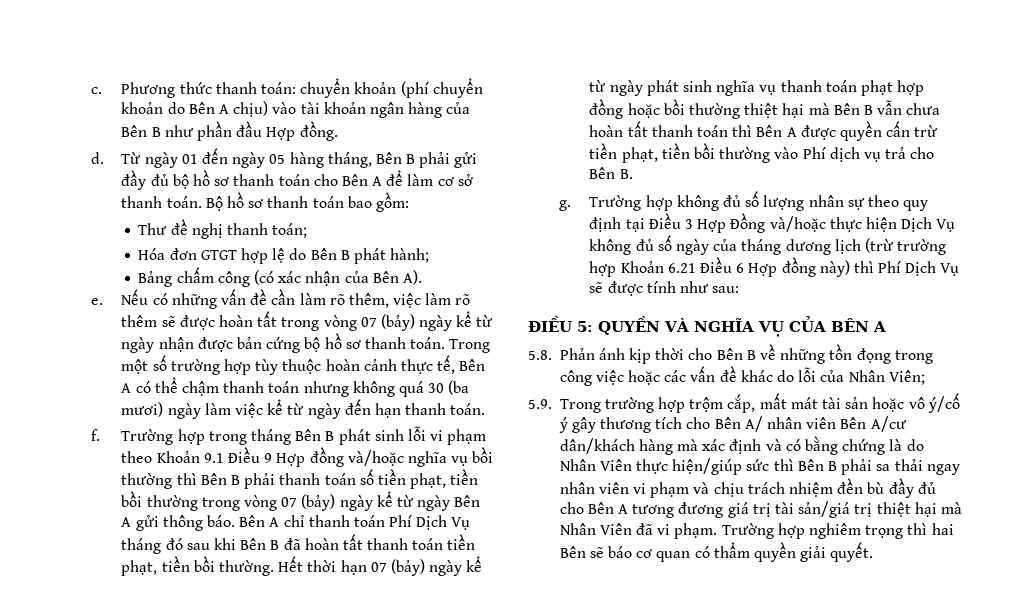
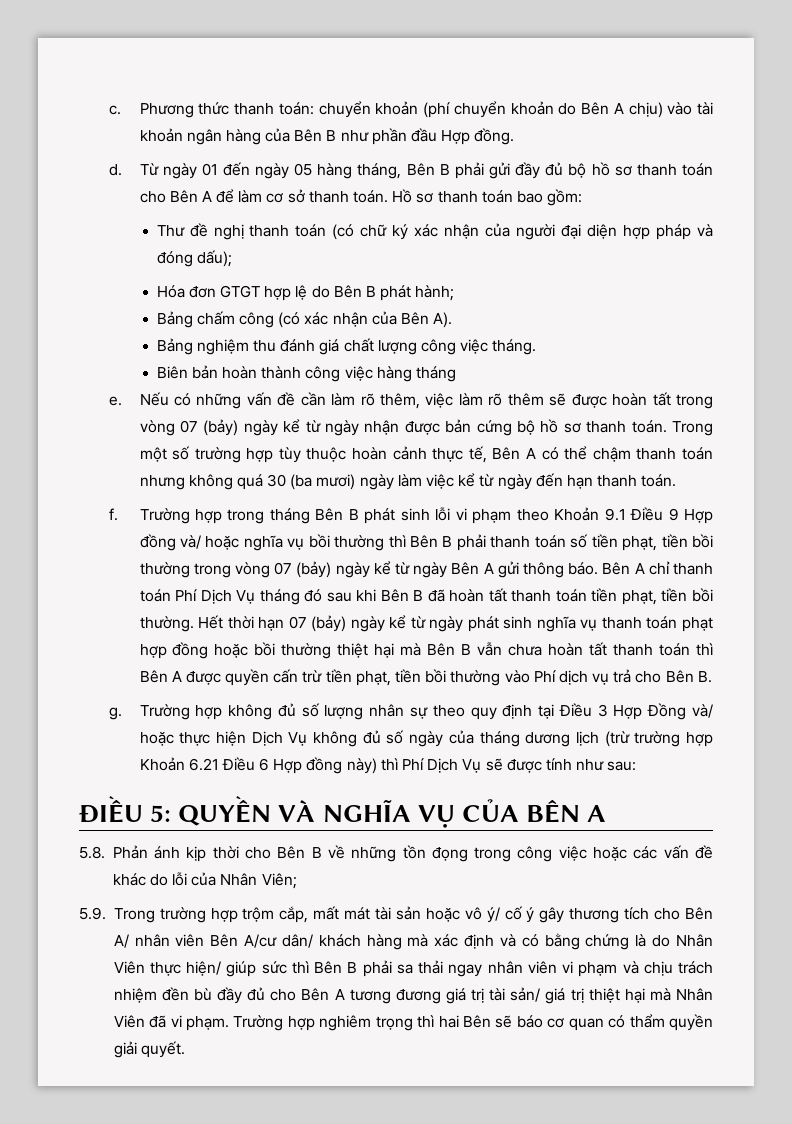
- Bộ hồ sơ thanh toán bao gồm:
+ Hồ sơ thanh toán bao gồm:
- Thư đề nghị thanh toán;
+ Thư đề nghị thanh toán (có chữ ký xác nhận của người đại diện hợp pháp và đóng dấu);
+ Bảng nghiệm thu đánh giá chất lượng công việc tháng.
+ Biên bản hoàn thành công việc hàng tháng
- Trường hợp trong tháng Bên B phát sinh lỗi vi phạm theo Khoản 9.1 Điều 9 Hợp đồng và/hoặc nghĩa vụ bồi thường thì Bên B phải thanh toán số tiền phạt, tiền bồi thường trong vòng 07 (bảy) ngày kể từ ngày Bên A gửi thông báo.
+ Trường hợp trong tháng Bên B phát sinh lỗi vi phạm theo Khoản 9.1 Điều 9 Hợp đồng và/ hoặc nghĩa vụ bồi thường thì Bên B phải thanh toán số tiền phạt, tiền bồi thường trong vòng 07 (bảy) ngày kể từ ngày Bên A gửi thông báo.
- Trường hợp không đủ số lượng nhân sự theo quy định tại Điều 3 Hợp Đồng và/hoặc thực hiện Dịch Vụ không đủ số ngày của tháng dương lịch (trừ trường hợp Khoản 6.21 Điều 6 Hợp đồng này) thì Phí Dịch Vụ sẽ được tính như sau:
+ Trường hợp không đủ số lượng nhân sự theo quy định tại Điều 3 Hợp Đồng và/ hoặc thực hiện Dịch Vụ không đủ số ngày của tháng dương lịch (trừ trường hợp Khoản 6.21 Điều 6 Hợp đồng này) thì Phí Dịch Vụ sẽ được tính như sau:
- 5.9. Trong trường hợp trộm cắp, mất mát tài sản hoặc vô ý/cố ý gây thương tích cho Bên A/ nhân viên Bên A/cư dân/khách hàng mà xác định và có bằng chứng là do Nhân Viên thực hiện/giúp sức thì Bên B phải sa thải ngay nhân viên vi phạm và chịu trách nhiệm đền bù đầy đủ cho Bên A tương đương giá trị tài sản/giá trị thiệt hại mà Nhân Viên đã vi phạm.
+ 5.9. Trong trường hợp trộm cắp, mất mát tài sản hoặc vô ý/ cố ý gây thương tích cho Bên A/ nhân viên Bên A/cư dân/ khách hàng mà xác định và có bằng chứng là do Nhân Viên thực hiện/ giúp sức thì Bên B phải sa thải ngay nhân viên vi phạm và chịu trách nhiệm đền bù đầy đủ cho Bên A tương đương giá trị tài sản/ giá trị thiệt hại mà Nhân Viên đã vi phạm.

